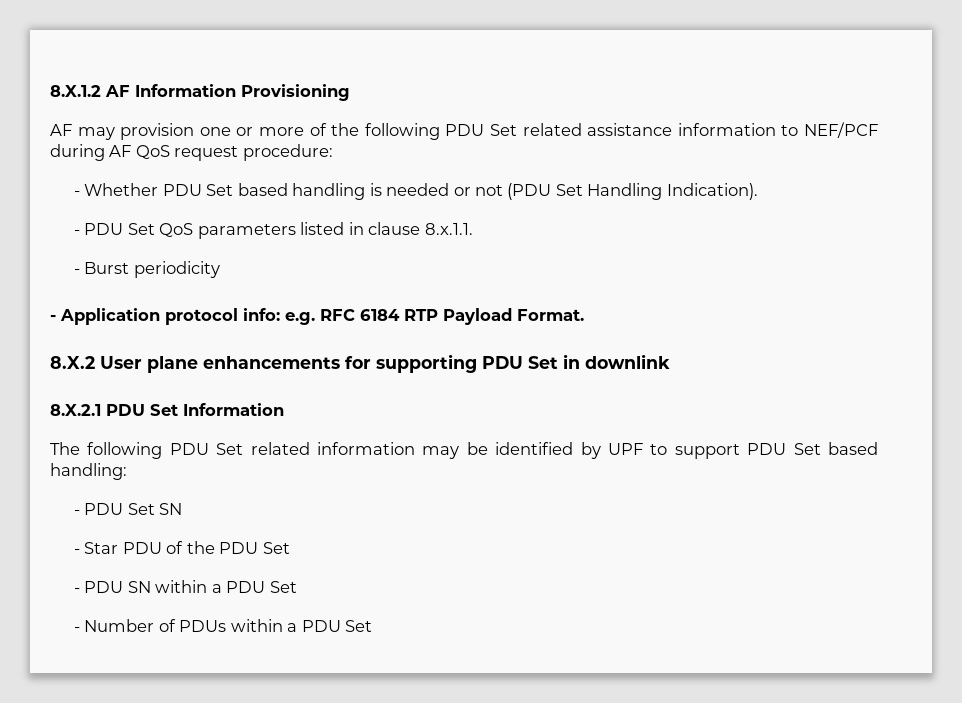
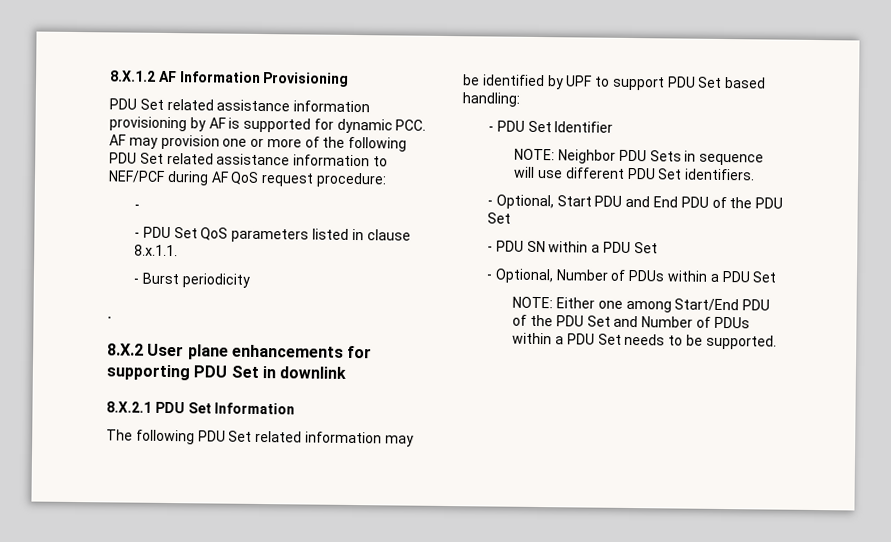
- AF may provision one or more of the following PDU Set related assistance information to NEF/PCF during AF QoS request procedure:
- - Whether PDU Set based handling is needed or not (PDU Set Handling Indication).
+ PDU Set related assistance information provisioning by AF is supported for dynamic PCC. AF may provision one or more of the following PDU Set related assistance information to NEF/PCF during AF QoS request procedure:
+ -
- - Application protocol info: e.g. RFC 6184 RTP Payload Format.
+ .
- - PDU Set SN
- - Star PDU of the PDU Set
+ - PDU Set Identifier
+ NOTE: Neighbor PDU Sets in sequence will use different PDU Set identifiers.
+ - Optional, Start PDU and End PDU of the PDU Set
- - Number of PDUs within a PDU Set
+ - Optional, Number of PDUs within a PDU Set
+ NOTE: Either one among Start/End PDU of the PDU Set and Number of PDUs within a PDU Set needs to be supported.

